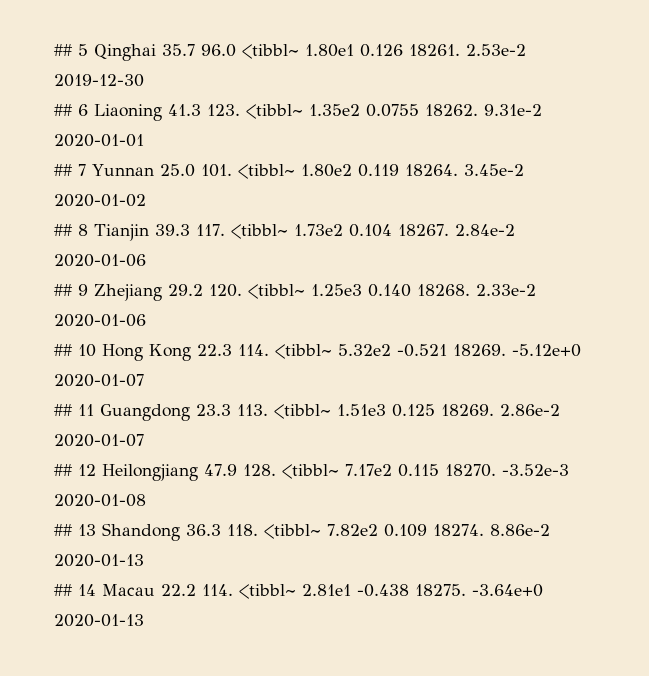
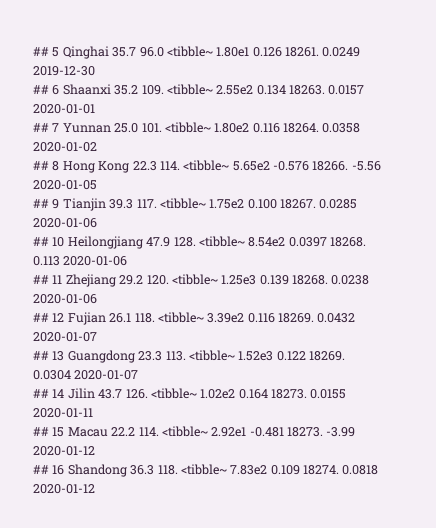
- ## 5 Qinghai 35.7 96.0 <tibbl~ 1.80e1 0.126 18261.
+ ## 5 Qinghai 35.7 96.0 <tibble~ 1.80e1 0.126 18261.
- 2.53e-2 2019-12-30
+ 0.0249 2019-12-30
- ## 6 Liaoning 41.3 123. <tibbl~ 1.35e2 0.0755 18262. 9.31e-2 2020-01-01
+ ## 6 Shaanxi 35.2 109. <tibble~ 2.55e2 0.134 18263. 0.0157 2020-01-01
- ## 7 Yunnan 25.0 101. <tibbl~ 1.80e2 0.119 18264. 3.45e-2 2020-01-02
- ## 8 Tianjin 39.3 117. <tibbl~ 1.73e2 0.104 18267. 2.84e-2 2020-01-06
- ## 9 Zhejiang 29.2 120. <tibbl~ 1.25e3 0.140 18268. 2.33e-2 2020-01-06
- ## 10 Hong Kong 22.3 114. <tibbl~ 5.32e2 -0.521 18269. -5.12e+0 2020-01-07
- ## 11 Guangdong 23.3 113. <tibbl~ 1.51e3 0.125 18269. 2.86e-2 2020-01-07
- ## 12 Heilongjiang 47.9 128. <tibbl~ 7.17e2 0.115 18270. -3.52e-3 2020-01-08
- ## 13 Shandong 36.3 118. <tibbl~ 7.82e2 0.109 18274. 8.86e-2 2020-01-13
- ## 14 Macau 22.2 114. <tibbl~ 2.81e1 -0.438 18275. -3.64e+0 2020-01-13
+ ## 7 Yunnan 25.0 101. <tibble~ 1.80e2 0.116 18264. 0.0358 2020-01-02
+ ## 8 Hong Kong 22.3 114. <tibble~ 5.65e2 -0.576 18266. -5.56 2020-01-05
+ ## 9 Tianjin 39.3 117. <tibble~ 1.75e2 0.100 18267. 0.0285 2020-01-06
+ ## 10 Heilongjiang 47.9 128. <tibble~ 8.54e2 0.0397 18268. 0.113 2020-01-06
+ ## 11 Zhejiang 29.2 120. <tibble~ 1.25e3 0.139 18268. 0.0238 2020-01-06
+ ## 12 Fujian 26.1 118. <tibble~ 3.39e2 0.116 18269. 0.0432 2020-01-07
+ ## 13 Guangdong 23.3 113. <tibble~ 1.52e3 0.122 18269. 0.0304 2020-01-07
+ ## 14 Jilin 43.7 126. <tibble~ 1.02e2 0.164 18273. 0.0155 2020-01-11
+ ## 15 Macau 22.2 114. <tibble~ 2.92e1 -0.481 18273. -3.99 2020-01-12
+ ## 16 Shandong 36.3 118. <tibble~ 7.83e2 0.109 18274. 0.0818 2020-01-12

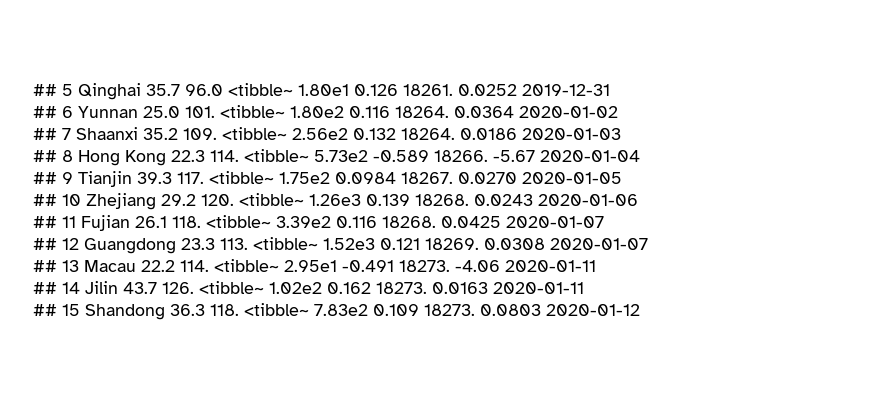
- 0.0249 2019-12-30
+ 0.0252 2019-12-31
- ## 6 Shaanxi 35.2 109. <tibble~ 2.55e2 0.134 18263. 0.0157 2020-01-01
- ## 7 Yunnan 25.0 101. <tibble~ 1.80e2 0.116 18264.
+ ## 6 Yunnan 25.0 101. <tibble~ 1.80e2 0.116 18264.
- 0.0358 2020-01-02
+ 0.0364 2020-01-02
+ ## 7 Shaanxi 35.2 109. <tibble~ 2.56e2 0.132 18264. 0.0186 2020-01-03
- ## 8 Hong Kong 22.3 114. <tibble~ 5.65e2 -0.576 18266. -5.56 2020-01-05
+ ## 8 Hong Kong 22.3 114. <tibble~ 5.73e2 -0.589 18266. -5.67 2020-01-04
- ## 9 Tianjin 39.3 117. <tibble~ 1.75e2 0.100 18267. 0.0285 2020-01-06
- ## 10 Heilongjiang 47.9 128. <tibble~ 8.54e2 0.0397 18268. 0.113 2020-01-06
- ## 11 Zhejiang 29.2 120. <tibble~ 1.25e3 0.139 18268. 0.0238 2020-01-06
- ## 12 Fujian 26.1 118. <tibble~ 3.39e2 0.116 18269. 0.0432 2020-01-07
- ## 13 Guangdong 23.3 113. <tibble~ 1.52e3 0.122 18269. 0.0304 2020-01-07
+ ## 9 Tianjin 39.3 117. <tibble~ 1.75e2 0.0984 18267. 0.0270 2020-01-05
+ ## 10 Zhejiang 29.2 120. <tibble~ 1.26e3 0.139 18268. 0.0243 2020-01-06
+ ## 11 Fujian 26.1 118. <tibble~ 3.39e2 0.116 18268. 0.0425 2020-01-07
+ ## 12 Guangdong 23.3 113. <tibble~ 1.52e3 0.121 18269. 0.0308 2020-01-07
+ ## 13 Macau 22.2 114. <tibble~ 2.95e1 -0.491 18273. -4.06 2020-01-11
- ## 14 Jilin 43.7 126. <tibble~ 1.02e2 0.164 18273. 0.0155 2020-01-11
+ ## 14 Jilin 43.7 126. <tibble~ 1.02e2 0.162 18273. 0.0163 2020-01-11
- ## 15 Macau 22.2 114. <tibble~ 2.92e1 -0.481 18273. -3.99 2020-01-12
- ## 16 Shandong 36.3 118. <tibble~ 7.83e2 0.109 18274. 0.0818 2020-01-12
+ ## 15 Shandong 36.3 118. <tibble~ 7.83e2 0.109 18273. 0.0803 2020-01-12

